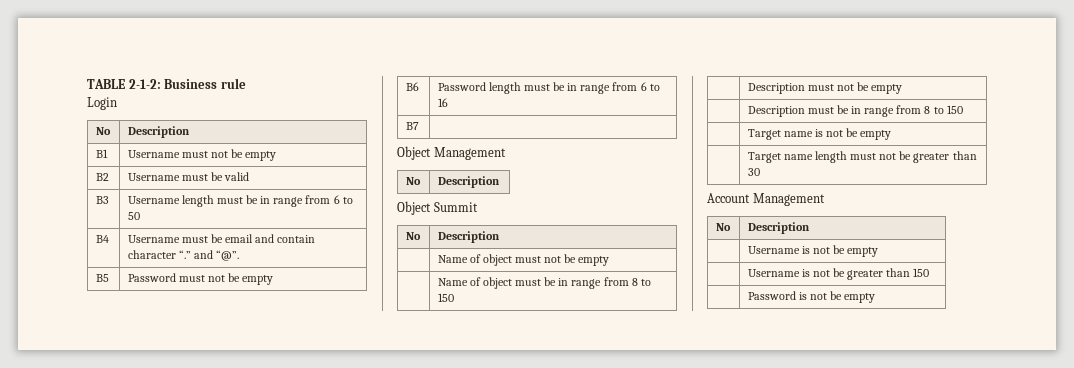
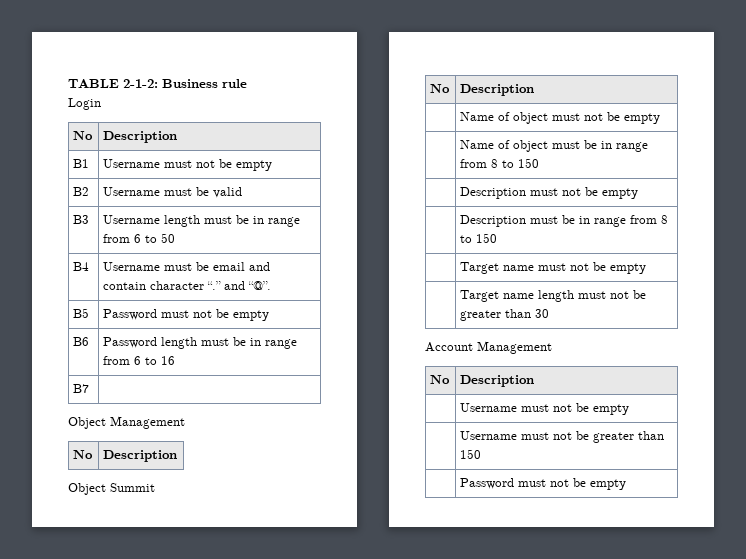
- | Target name is not be empty
+ | Target name must not be empty
  Account Management
  No | Description
- | Username is not be empty
+ | Username must not be empty
- | Username is not be greater than 150
- | Password is not be empty
+ | Username must not be greater than 150
+ | Password must not be empty

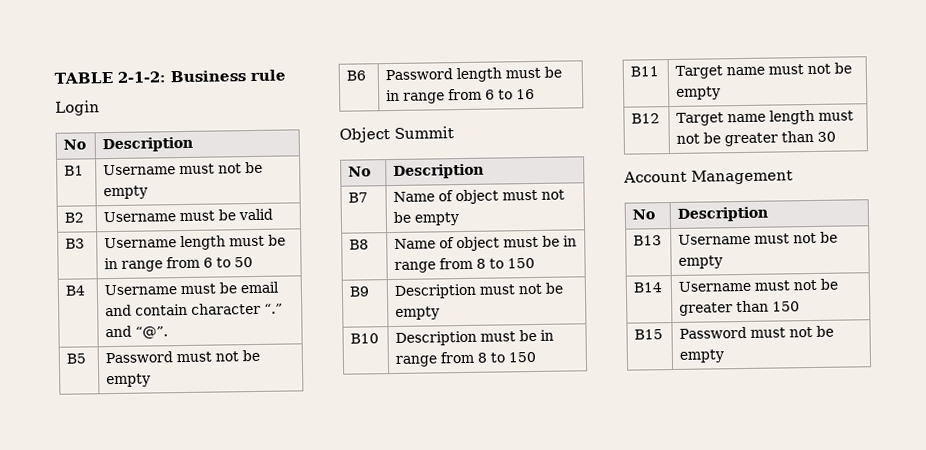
- B7 |
- Object Management
- No | Description
- | Name of object must not be empty
+ B7 | Name of object must not be empty
- | Name of object must be in range from 8 to 150
+ B8 | Name of object must be in range from 8 to 150
- | Description must not be empty
+ B9 | Description must not be empty
- | Description must be in range from 8 to 150
+ B10 | Description must be in range from 8 to 150
- | Target name must not be empty
+ B11 | Target name must not be empty
- | Target name length must not be greater than 30
+ B12 | Target name length must not be greater than 30
  Account Management
  No | Description
- | Username must not be empty
- | Username must not be greater than 150
- | Password must not be empty
+ B13 | Username must not be empty
+ B14 | Username must not be greater than 150
+ B15 | Password must not be empty

